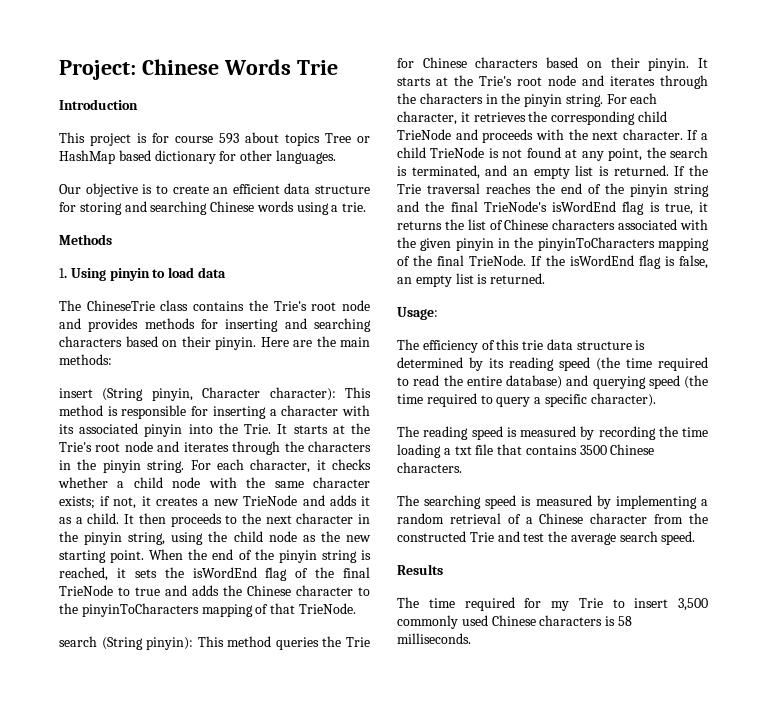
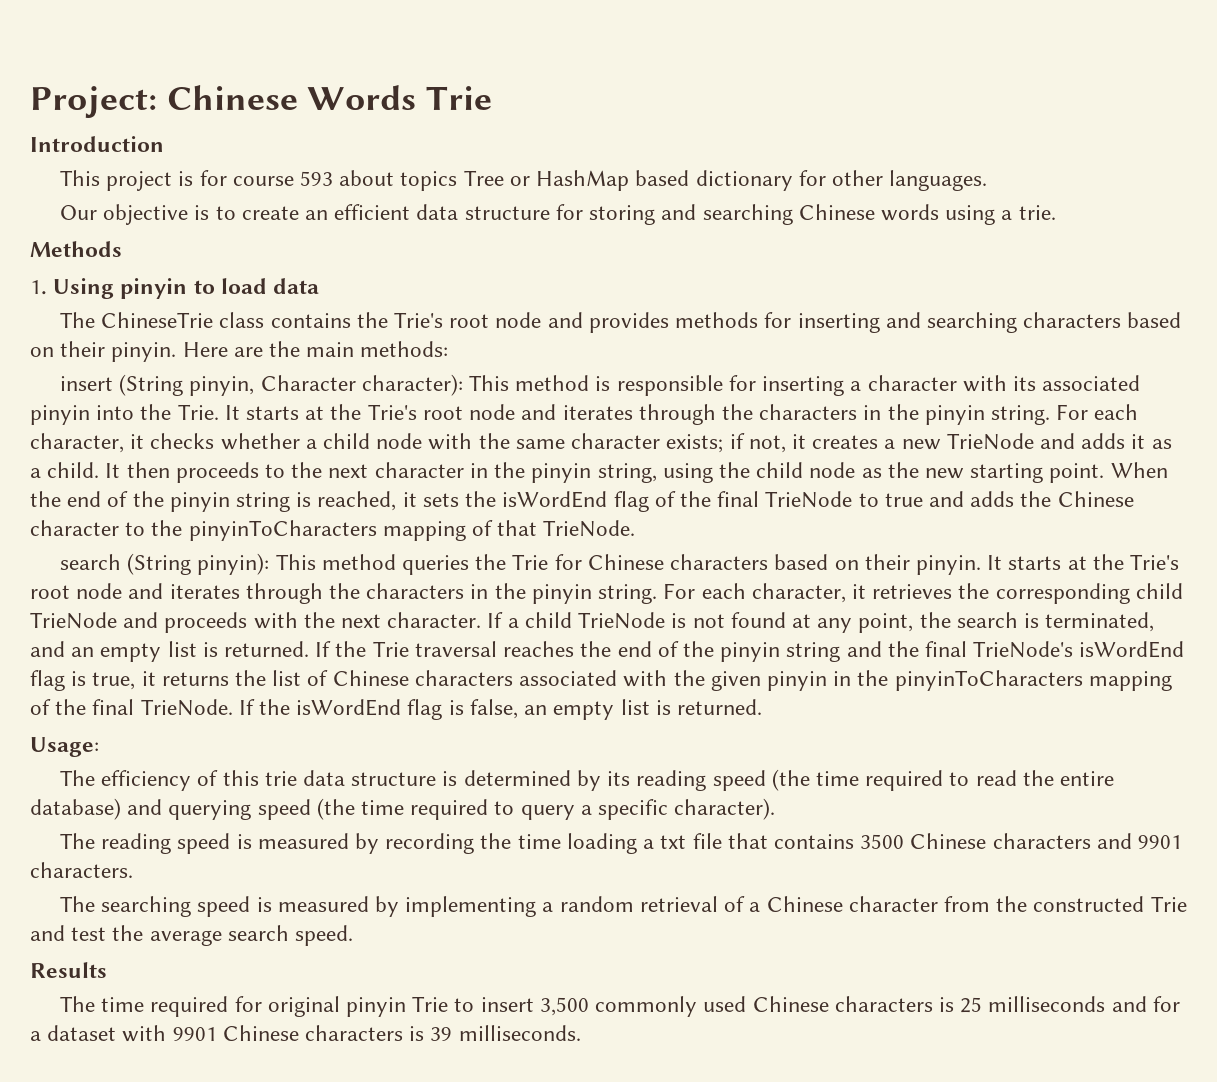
- The reading speed is measured by recording the time loading a txt file that contains 3500 Chinese characters.
+ The reading speed is measured by recording the time loading a txt file that contains 3500 Chinese characters and 9901 characters.
- The time required for my Trie to insert 3,500 commonly used Chinese characters is 58 milliseconds.
+ The time required for original pinyin Trie to insert 3,500 commonly used Chinese characters is 25 milliseconds and for a dataset with 9901 Chinese characters is 39 milliseconds.

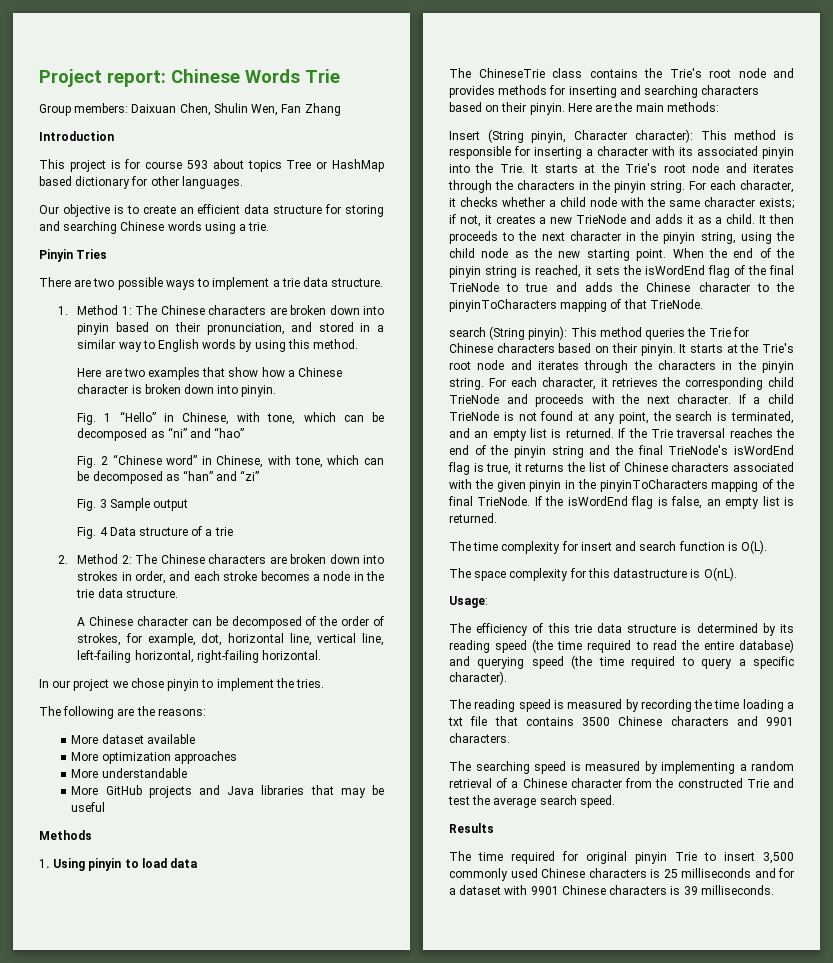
- Project: Chinese Words Trie
+ Project report: Chinese Words Trie
+ Group members: Daixuan Chen, Shulin Wen, Fan Zhang
+ Pinyin Tries
+ There are two possible ways to implement a trie data structure.
+ 1. Method 1: The Chinese characters are broken down into pinyin based on their pronunciation, and stored in a similar way to English words by using this method.
+ Here are two examples that show how a Chinese character is broken down into pinyin.
+ Fig. 1 “Hello” in Chinese, with tone, which can be decomposed as “ni” and “hao”
+ Fig. 2 “Chinese word” in Chinese, with tone, which can be decomposed as “han” and “zi”
+ Fig. 3 Sample output
+ Fig. 4 Data structure of a trie
+ 2. Method 2: The Chinese characters are broken down into strokes in order, and each stroke becomes a node in the trie data structure.
+ A Chinese character can be decomposed of the order of strokes, for example, dot, horizontal line, vertical line, left-failing horizontal, right-failing horizontal.
+ In our project we chose pinyin to implement the tries.
+ The following are the reasons:
+ More dataset available
+ More optimization approaches
+ More understandable
+ More GitHub projects and Java libraries that may be useful
- insert (String pinyin, Character character): This method is responsible for inserting a character with its associated pinyin into the Trie.
+ Insert (String pinyin, Character character): This method is responsible for inserting a character with its associated pinyin into the Trie.
+ The time complexity for insert and search function is O(L).
+ The space complexity for this datastructure is O(nL).

